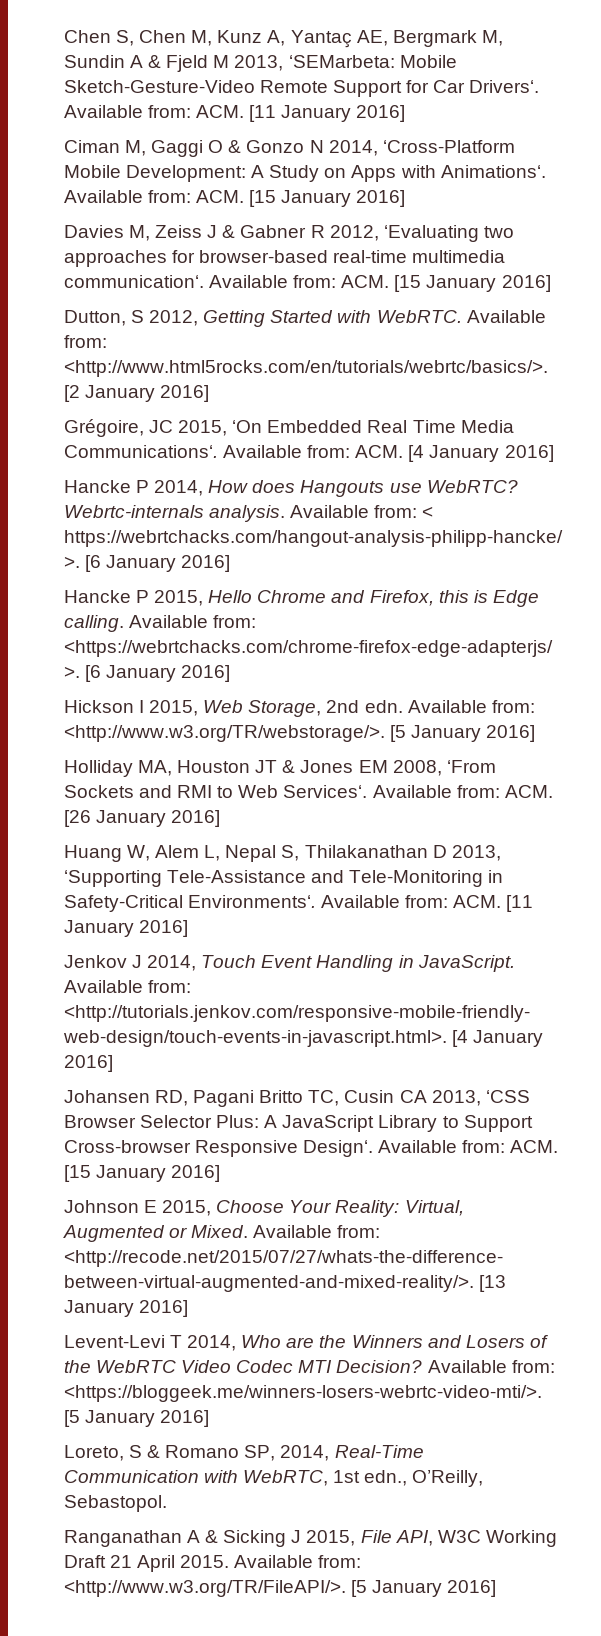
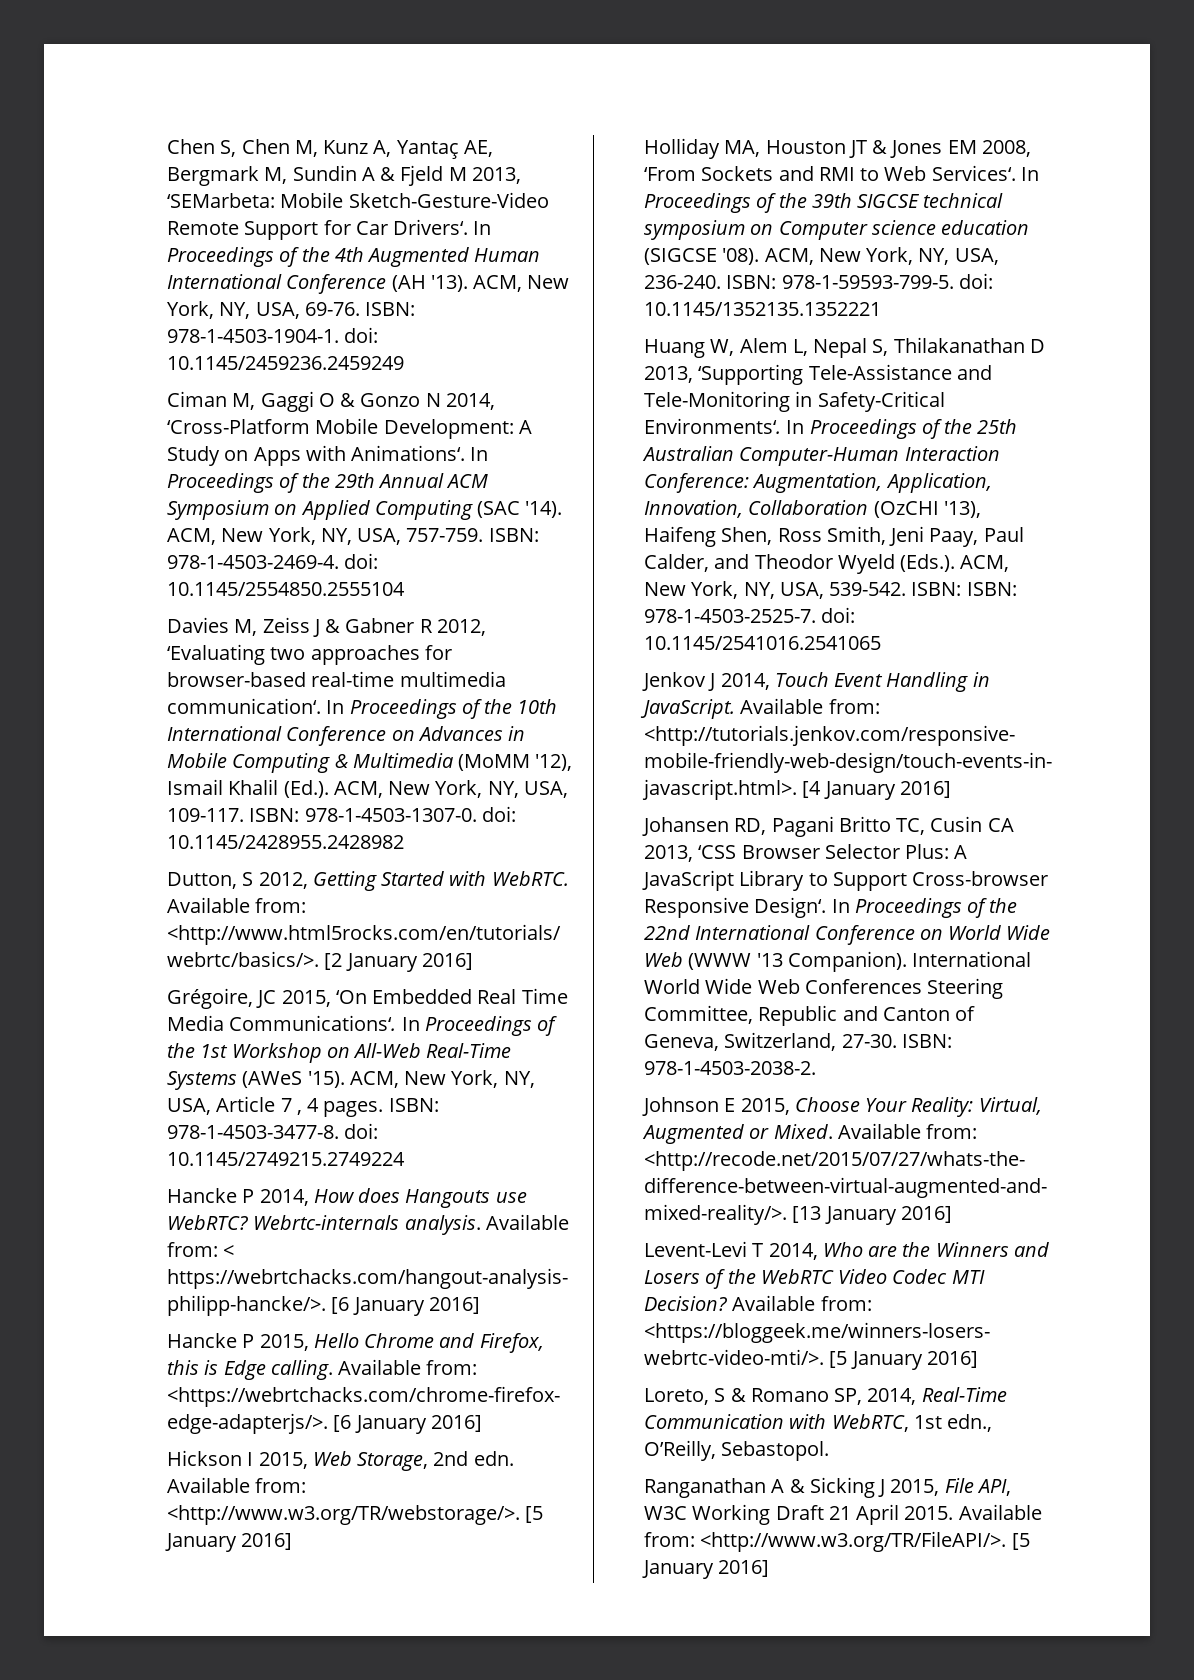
- Chen S, Chen M, Kunz A, Yantaç AE, Bergmark M, Sundin A & Fjeld M 2013, ‘SEMarbeta: Mobile Sketch-Gesture-Video Remote Support for Car Drivers‘. Available from: ACM. [11 January 2016]
+ Chen S, Chen M, Kunz A, Yantaç AE, Bergmark M, Sundin A & Fjeld M 2013, ‘SEMarbeta: Mobile Sketch-Gesture-Video Remote Support for Car Drivers‘. In Proceedings of the 4th Augmented Human International Conference (AH '13). ACM, New York, NY, USA, 69-76. ISBN: 978-1-4503-1904-1. doi: 10.1145/2459236.2459249
- Ciman M, Gaggi O & Gonzo N 2014, ‘Cross-Platform Mobile Development: A Study on Apps with Animations‘. Available from: ACM. [15 January 2016]
+ Ciman M, Gaggi O & Gonzo N 2014, ‘Cross-Platform Mobile Development: A Study on Apps with Animations‘. In Proceedings of the 29th Annual ACM Symposium on Applied Computing (SAC '14). ACM, New York, NY, USA, 757-759. ISBN: 978-1-4503-2469-4. doi: 10.1145/2554850.2555104
- Davies M, Zeiss J & Gabner R 2012, ‘Evaluating two approaches for browser-based real-time multimedia communication‘. Available from: ACM. [15 January 2016]
+ Davies M, Zeiss J & Gabner R 2012, ‘Evaluating two approaches for browser-based real-time multimedia communication‘. In Proceedings of the 10th International Conference on Advances in Mobile Computing & Multimedia (MoMM '12), Ismail Khalil (Ed.). ACM, New York, NY, USA, 109-117. ISBN: 978-1-4503-1307-0. doi: 10.1145/2428955.2428982
- Available from: ACM. [4 January 2016]
+ In Proceedings of the 1st Workshop on All-Web Real-Time Systems (AWeS '15). ACM, New York, NY, USA, Article 7 , 4 pages. ISBN: 978-1-4503-3477-8. doi: 10.1145/2749215.2749224
- Available from: ACM. [26 January 2016]
+ In Proceedings of the 39th SIGCSE technical symposium on Computer science education (SIGCSE '08). ACM, New York, NY, USA, 236-240. ISBN: 978-1-59593-799-5. doi: 10.1145/1352135.1352221
- Huang W, Alem L, Nepal S, Thilakanathan D 2013, ‘Supporting Tele-Assistance and Tele-Monitoring in Safety-Critical Environments‘. Available from: ACM. [11 January 2016]
+ Huang W, Alem L, Nepal S, Thilakanathan D 2013, ‘Supporting Tele-Assistance and Tele-Monitoring in Safety-Critical Environments‘. In Proceedings of the 25th Australian Computer-Human Interaction Conference: Augmentation, Application, Innovation, Collaboration (OzCHI '13), Haifeng Shen, Ross Smith, Jeni Paay, Paul Calder, and Theodor Wyeld (Eds.). ACM, New York, NY, USA, 539-542. ISBN: ISBN: 978-1-4503-2525-7. doi: 10.1145/2541016.2541065
- Johansen RD, Pagani Britto TC, Cusin CA 2013, ‘CSS Browser Selector Plus: A JavaScript Library to Support Cross-browser Responsive Design‘. Available from: ACM. [15 January 2016]
+ Johansen RD, Pagani Britto TC, Cusin CA 2013, ‘CSS Browser Selector Plus: A JavaScript Library to Support Cross-browser Responsive Design‘. In Proceedings of the 22nd International Conference on World Wide Web (WWW '13 Companion). International World Wide Web Conferences Steering Committee, Republic and Canton of Geneva, Switzerland, 27-30. ISBN: 978-1-4503-2038-2.

